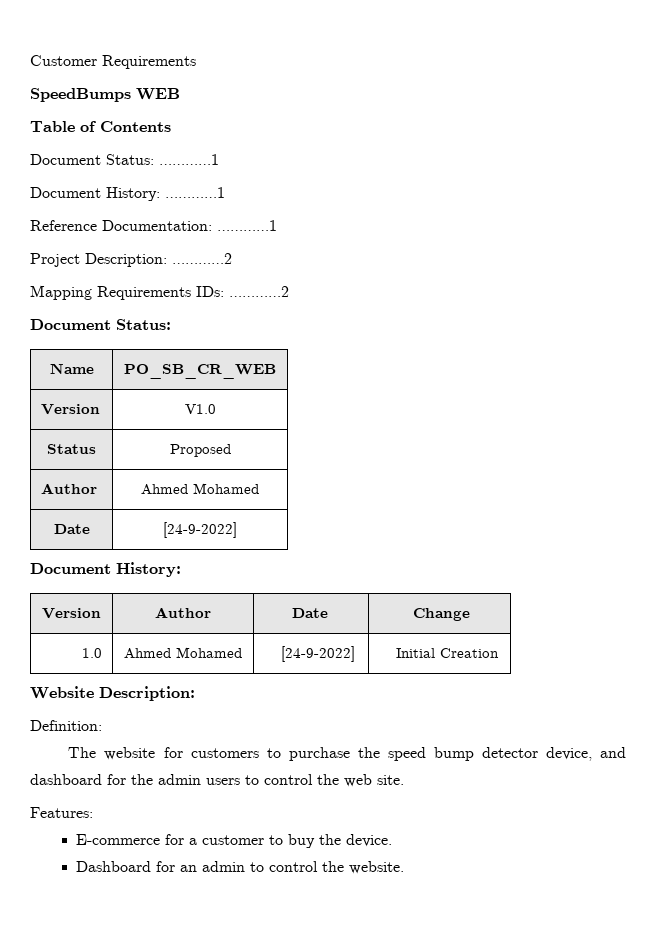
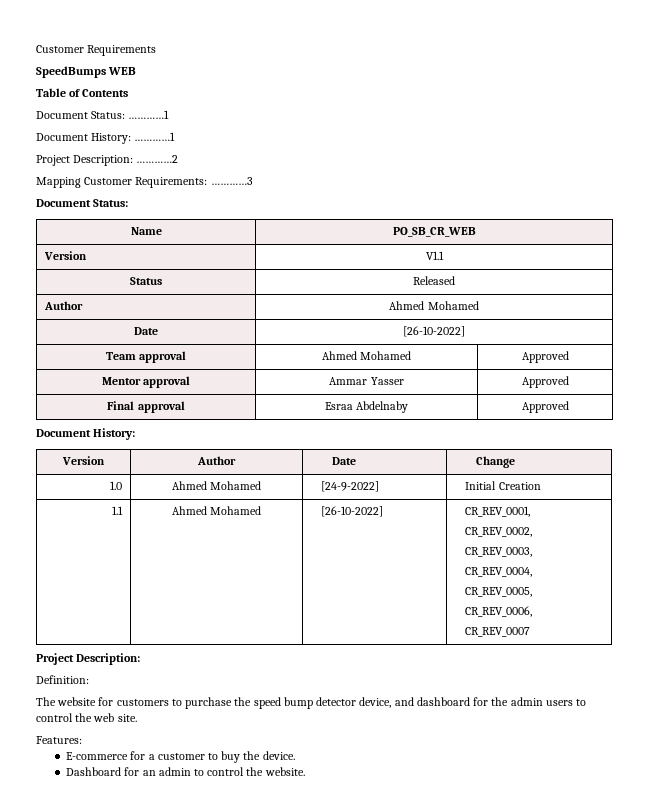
- Reference Documentation: …………1
- Mapping Requirements IDs: …………2
+ Mapping Customer Requirements: …………3
- Version | V1.0
+ Version | V1.1
- Status | Proposed
+ Status | Released
- Date | [24-9-2022]
+ Date | [26-10-2022]
+ Team approval | Ahmed Mohamed | Approved
+ Mentor approval | Ammar Yasser | Approved
+ Final approval | Esraa Abdelnaby | Approved
- Website Description:
+ 1.1 | Ahmed Mohamed | [26-10-2022] | CR_REV_0001,
+ CR_REV_0002,
+ CR_REV_0003,
+ CR_REV_0004,
+ CR_REV_0005,
+ CR_REV_0006,
+ CR_REV_0007
+ Project Description:

